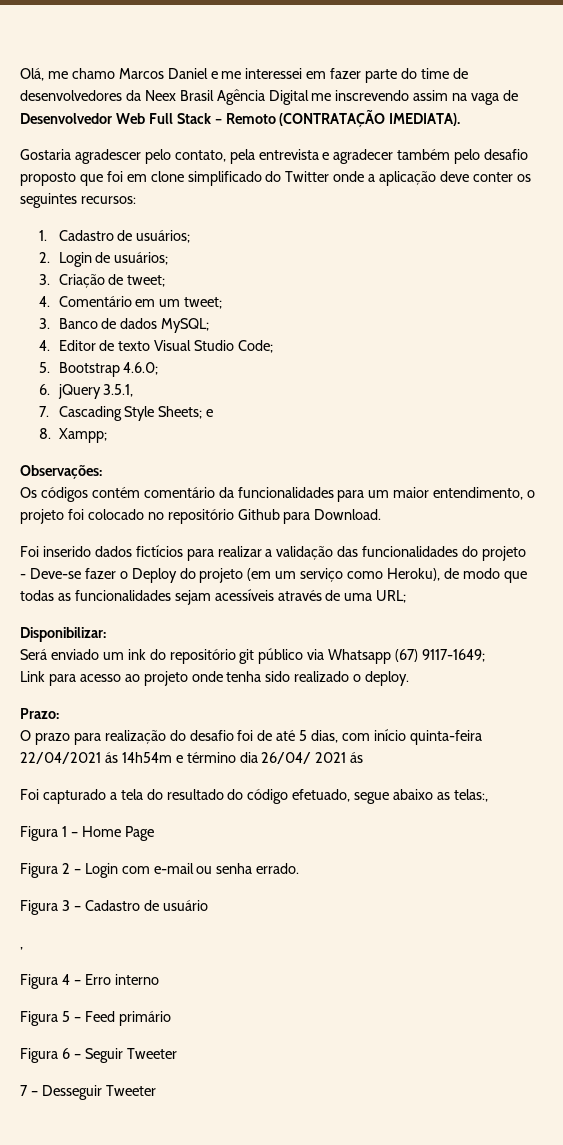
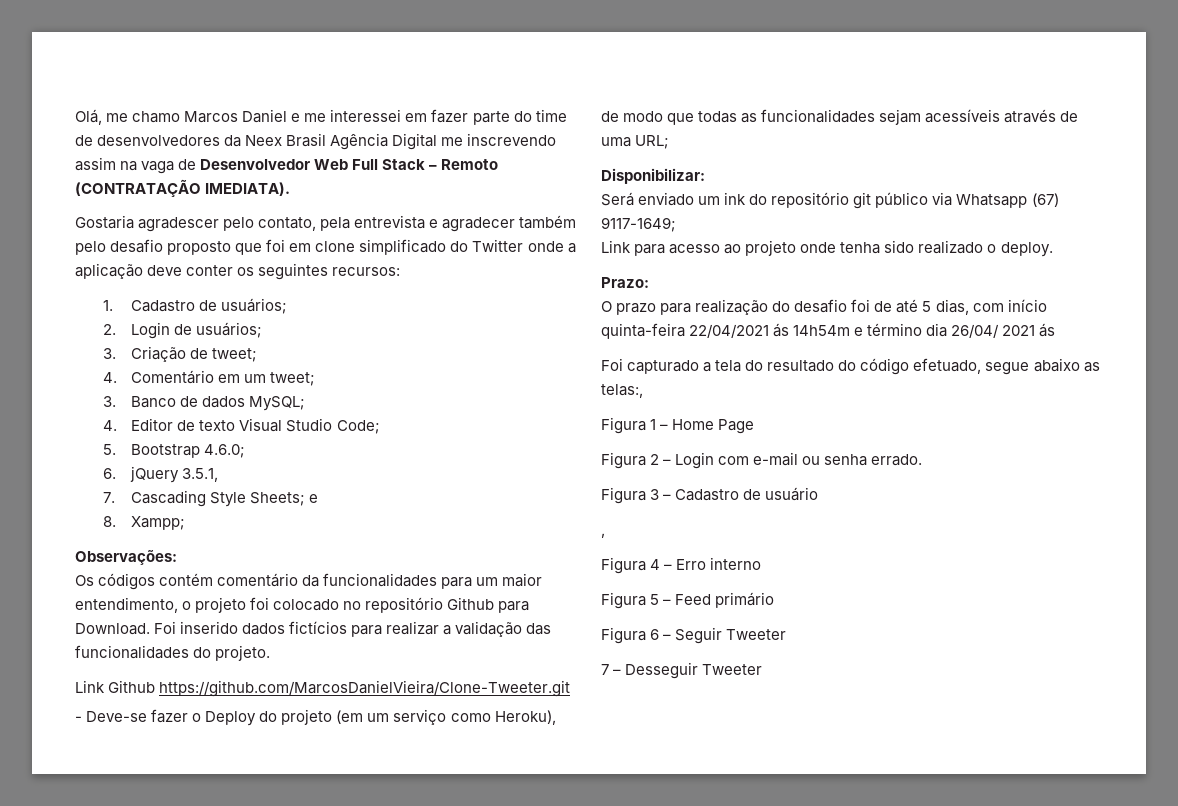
- Os códigos contém comentário da funcionalidades para um maior entendimento, o projeto foi colocado no repositório Github para Download.
- Foi inserido dados fictícios para realizar a validação das funcionalidades do projeto
+ Os códigos contém comentário da funcionalidades para um maior entendimento, o projeto foi colocado no repositório Github para Download. Foi inserido dados fictícios para realizar a validação das funcionalidades do projeto.
+ Link Github https://github.com/MarcosDanielVieira/Clone-Tweeter.git

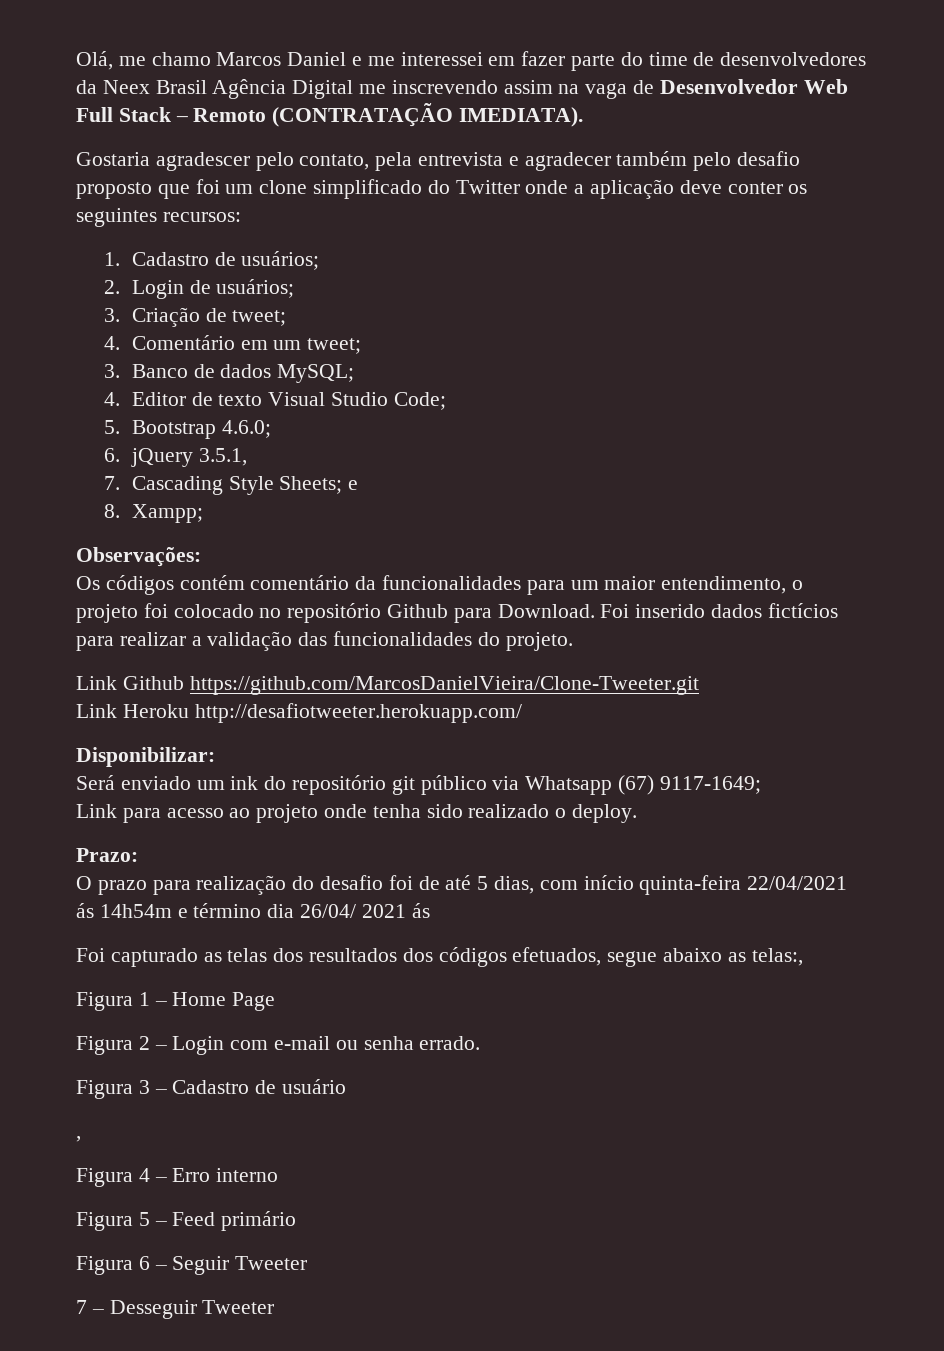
- Gostaria agradescer pelo contato, pela entrevista e agradecer também pelo desafio proposto que foi em clone simplificado do Twitter onde a aplicação deve conter os seguintes recursos:
+ Gostaria agradescer pelo contato, pela entrevista e agradecer também pelo desafio proposto que foi um clone simplificado do Twitter onde a aplicação deve conter os seguintes recursos:
- - Deve-se fazer o Deploy do projeto (em um serviço como Heroku), de modo que todas as funcionalidades sejam acessíveis através de uma URL;
+ Link Heroku http://desafiotweeter.herokuapp.com/
- Foi capturado a tela do resultado do código efetuado, segue abaixo as telas:,
+ Foi capturado as telas dos resultados dos códigos efetuados, segue abaixo as telas:,

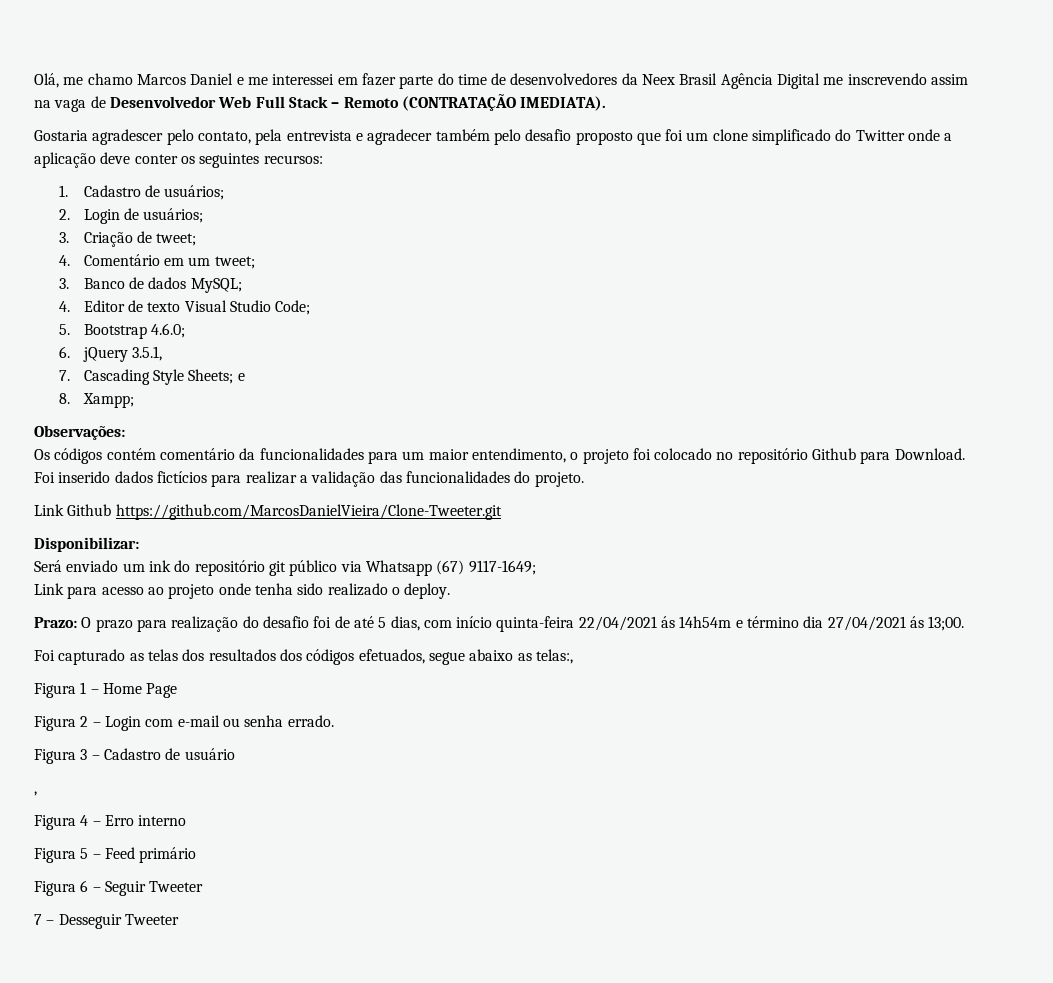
- Link Heroku http://desafiotweeter.herokuapp.com/
- Prazo:
- O prazo para realização do desafio foi de até 5 dias, com início quinta-feira 22/04/2021 ás 14h54m e término dia 26/04/ 2021 ás
+ Prazo: O prazo para realização do desafio foi de até 5 dias, com início quinta-feira 22/04/2021 ás 14h54m e término dia 27/04/2021 ás 13;00.

